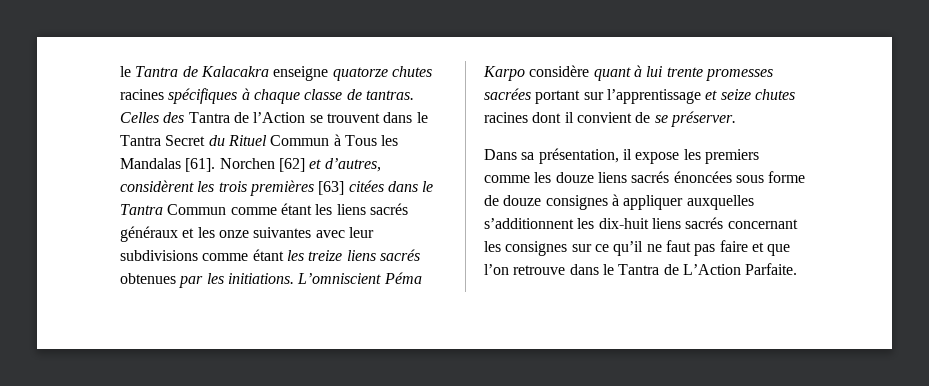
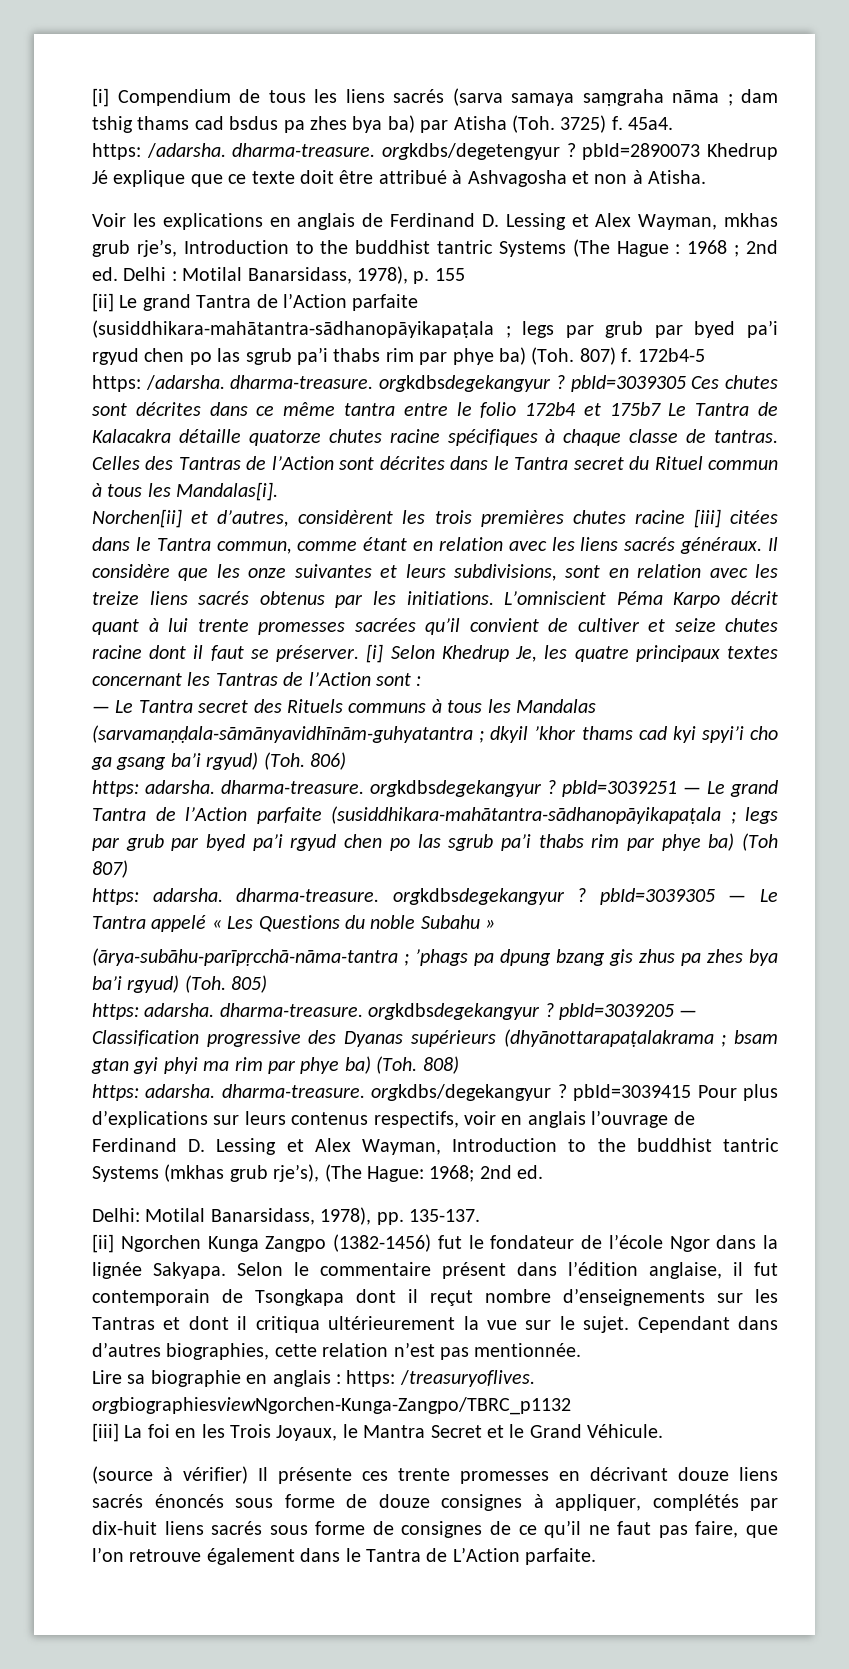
- le Tantra de Kalacakra enseigne quatorze chutes racines spécifiques à chaque classe de tantras.
+ [i] Compendium de tous les liens sacrés (sarva samaya saṃgraha nāma ; dam tshig thams cad bsdus pa zhes bya ba) par Atisha (Toh. 3725) f. 45a4.
+ https: /adarsha. dharma-treasure. orgkdbs/degetengyur ? pbId=2890073 Khedrup Jé explique que ce texte doit être attribué à Ashvagosha et non à Atisha.
+ Voir les explications en anglais de Ferdinand D. Lessing et Alex Wayman, mkhas grub rje’s, Introduction to the buddhist tantric Systems (The Hague : 1968 ; 2nd ed. Delhi : Motilal Banarsidass, 1978), p. 155
+ [ii] Le grand Tantra de l’Action parfaite (susiddhikara-mahātantra-sādhanopāyikapaṭala ; legs par grub par byed pa’i rgyud chen po las sgrub pa’i thabs rim par phye ba) (Toh. 807) f. 172b4-5
+ https: /adarsha. dharma-treasure. orgkdbsdegekangyur ? pbId=3039305 Ces chutes sont décrites dans ce même tantra entre le folio 172b4 et 175b7 Le Tantra de Kalacakra détaille quatorze chutes racine spécifiques à chaque classe de tantras.
- Celles des Tantra de l’Action se trouvent dans le Tantra Secret du Rituel Commun à Tous les Mandalas [61]. Norchen [62] et d’autres, considèrent les trois premières [63] citées dans le Tantra Commun comme étant les liens sacrés généraux et les onze suivantes avec leur subdivisions comme étant les treize liens sacrés obtenues par les initiations.
+ Celles des Tantras de l’Action sont décrites dans le Tantra secret du Rituel commun à tous les Mandalas[i].
+ Norchen[ii] et d’autres, considèrent les trois premières chutes racine [iii] citées dans le Tantra commun, comme étant en relation avec les liens sacrés généraux. Il considère que les onze suivantes et leurs subdivisions, sont en relation avec les treize liens sacrés obtenus par les initiations.
- L’omniscient Péma Karpo considère quant à lui trente promesses sacrées portant sur l’apprentissage et seize chutes racines dont il convient de se préserver.
- Dans sa présentation, il expose les premiers comme les douze liens sacrés énoncées sous forme de douze consignes à appliquer auxquelles s’additionnent les dix-huit liens sacrés concernant les consignes sur ce qu’il ne faut pas faire et que l’on retrouve dans le Tantra de L’Action Parfaite.
+ L’omniscient Péma Karpo décrit quant à lui trente promesses sacrées qu’il convient de cultiver et seize chutes racine dont il faut se préserver. [i] Selon Khedrup Je, les quatre principaux textes concernant les Tantras de l’Action sont :
+ — Le Tantra secret des Rituels communs à tous les Mandalas (sarvamaṇḍala-sāmānyavidhīnām-guhyatantra ; dkyil ’khor thams cad kyi spyi’i cho ga gsang ba’i rgyud) (Toh. 806)
+ https: adarsha. dharma-treasure. orgkdbsdegekangyur ? pbId=3039251 — Le grand Tantra de l’Action parfaite (susiddhikara-mahātantra-sādhanopāyikapaṭala ; legs par grub par byed pa’i rgyud chen po las sgrub pa’i thabs rim par phye ba) (Toh 807)
+ https: adarsha. dharma-treasure. orgkdbsdegekangyur ? pbId=3039305 — Le Tantra appelé « Les Questions du noble Subahu »
+ (ārya-subāhu-parīpṛcchā-nāma-tantra ; ’phags pa dpung bzang gis zhus pa zhes bya ba’i rgyud) (Toh. 805)
+ https: adarsha. dharma-treasure. orgkdbsdegekangyur ? pbId=3039205 — Classification progressive des Dyanas supérieurs (dhyānottarapaṭalakrama ; bsam gtan gyi phyi ma rim par phye ba) (Toh. 808)
+ https: adarsha. dharma-treasure. orgkdbs/degekangyur ? pbId=3039415 Pour plus d’explications sur leurs contenus respectifs, voir en anglais l’ouvrage de Ferdinand D. Lessing et Alex Wayman, Introduction to the buddhist tantric Systems (mkhas grub rje’s), (The Hague: 1968; 2nd ed.
+ Delhi: Motilal Banarsidass, 1978), pp. 135-137.
+ [ii] Ngorchen Kunga Zangpo (1382-1456) fut le fondateur de l’école Ngor dans la lignée Sakyapa. Selon le commentaire présent dans l’édition anglaise, il fut contemporain de Tsongkapa dont il reçut nombre d’enseignements sur les Tantras et dont il critiqua ultérieurement la vue sur le sujet. Cependant dans d’autres biographies, cette relation n’est pas mentionnée.
+ Lire sa biographie en anglais : https: /treasuryoflives. orgbiographiesviewNgorchen-Kunga-Zangpo/TBRC_p1132
+ [iii] La foi en les Trois Joyaux, le Mantra Secret et le Grand Véhicule.
+ (source à vérifier) Il présente ces trente promesses en décrivant douze liens sacrés énoncés sous forme de douze consignes à appliquer, complétés par dix-huit liens sacrés sous forme de consignes de ce qu’il ne faut pas faire, que l’on retrouve également dans le Tantra de L’Action parfaite.

